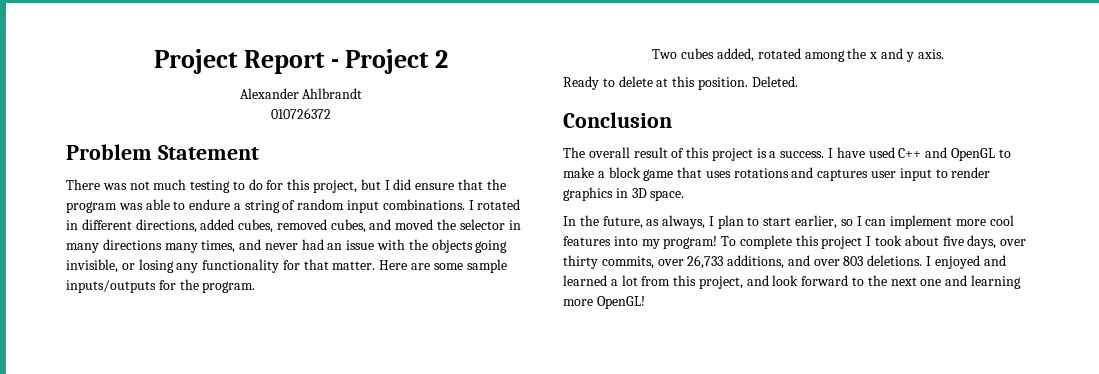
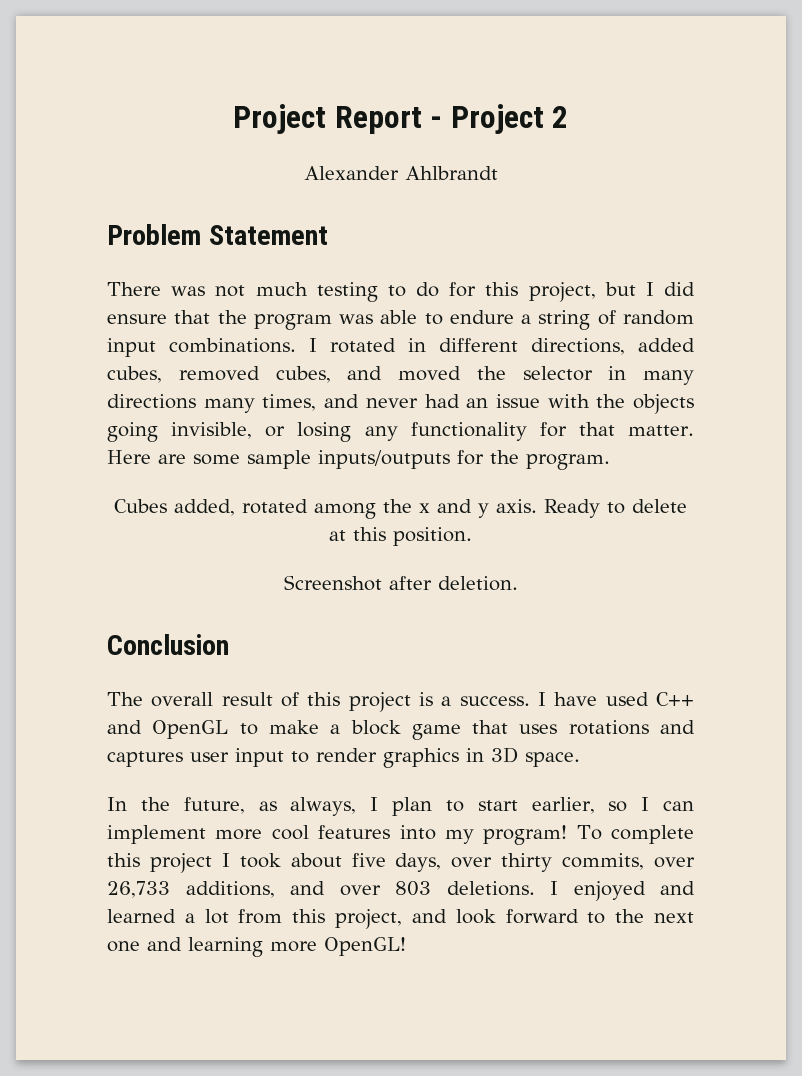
- 010726372
- Two cubes added, rotated among the x and y axis.
- Ready to delete at this position. Deleted.
+ Cubes added, rotated among the x and y axis. Ready to delete at this position.
+ Screenshot after deletion.

